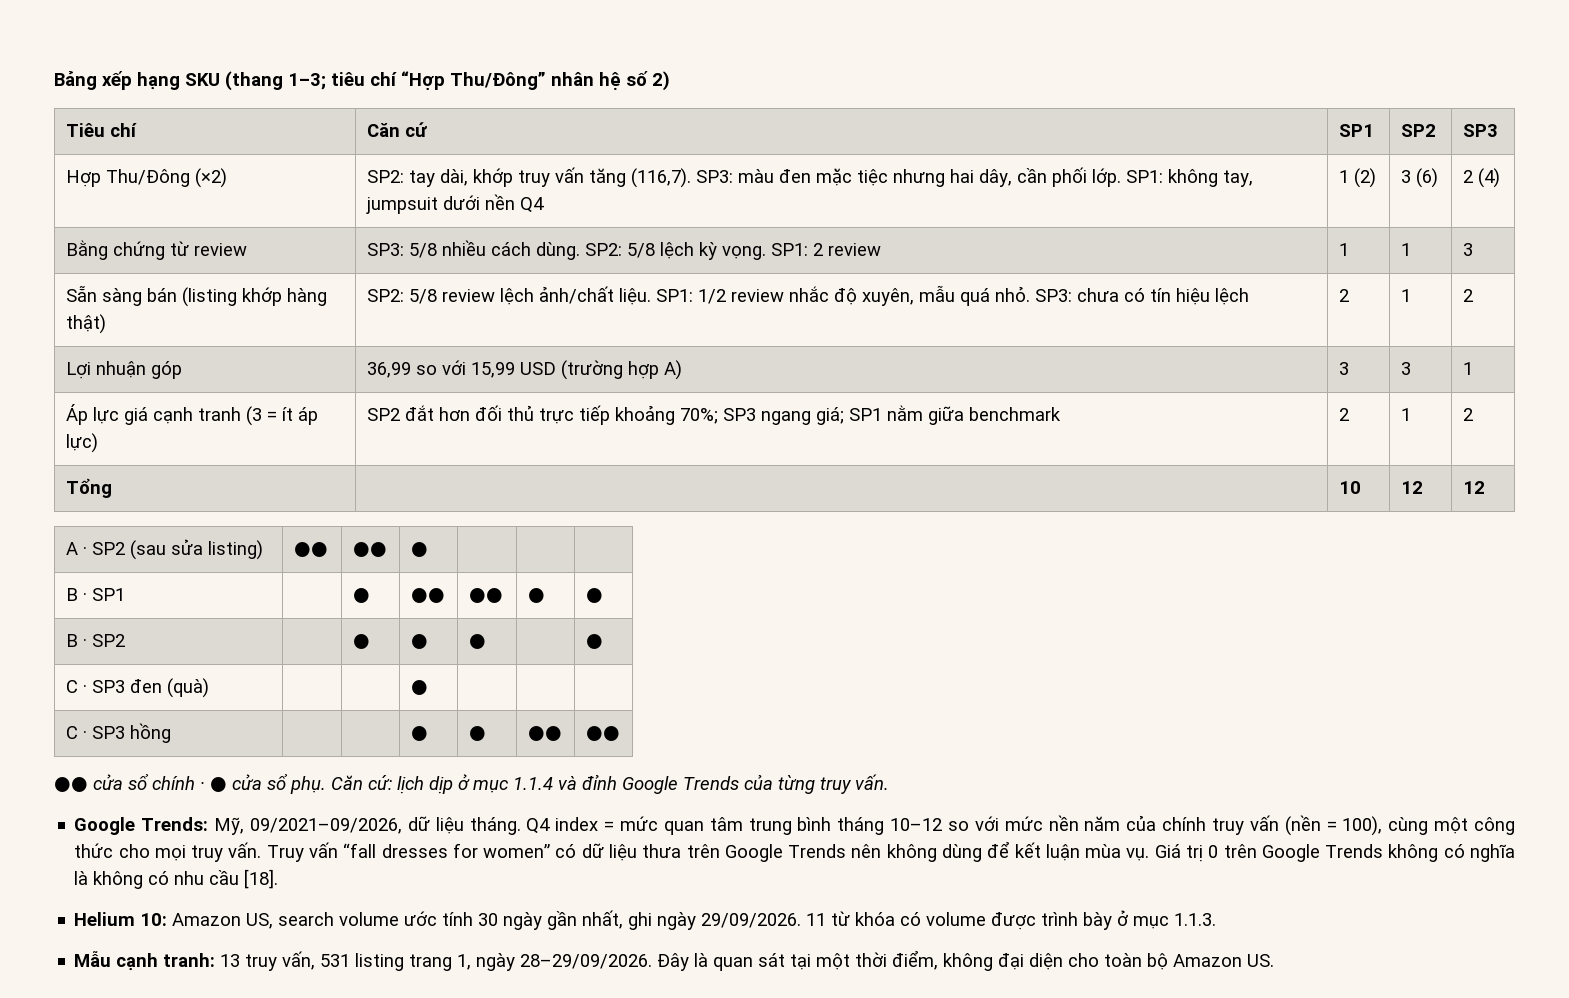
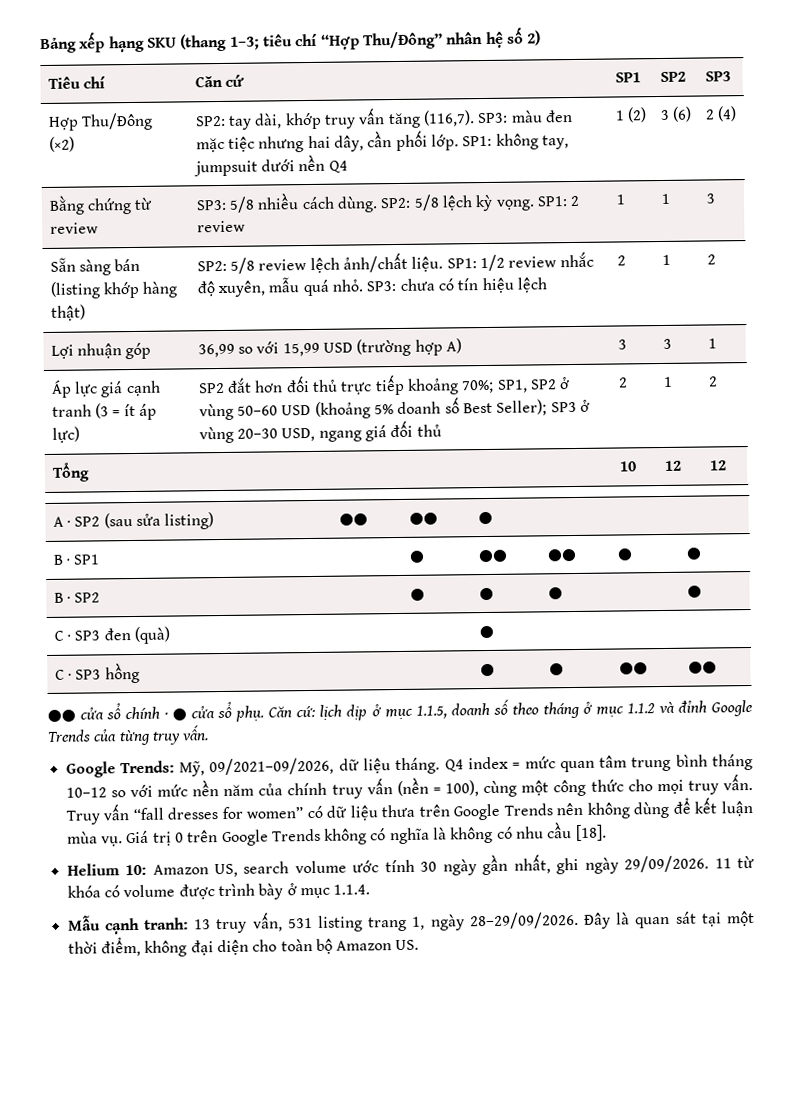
- SP2 đắt hơn đối thủ trực tiếp khoảng 70%; SP3 ngang giá; SP1 nằm giữa benchmark
+ SP2 đắt hơn đối thủ trực tiếp khoảng 70%; SP1, SP2 ở vùng 50–60 USD (khoảng 5% doanh số Best Seller); SP3 ở vùng 20–30 USD, ngang giá đối thủ
- Căn cứ: lịch dịp ở mục 1.1.4 và đỉnh Google Trends của từng truy vấn.
+ Căn cứ: lịch dịp ở mục 1.1.5, doanh số theo tháng ở mục 1.1.2 và đỉnh Google Trends của từng truy vấn.
- 11 từ khóa có volume được trình bày ở mục 1.1.3.
+ 11 từ khóa có volume được trình bày ở mục 1.1.4.

